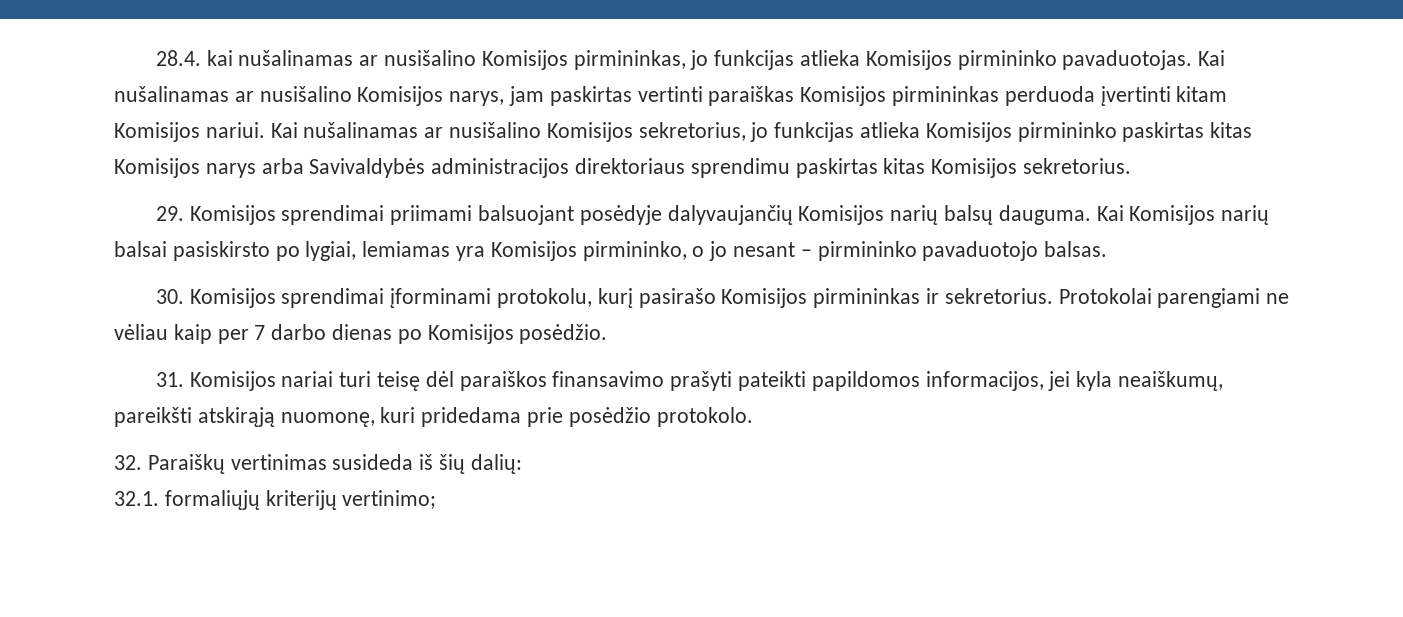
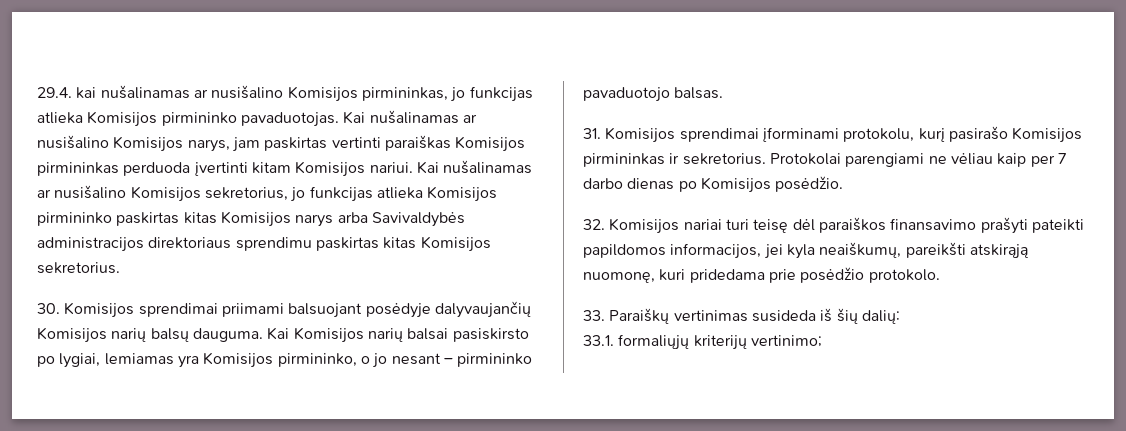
- 28.4. kai nušalinamas ar nusišalino Komisijos pirmininkas, jo funkcijas atlieka Komisijos pirmininko pavaduotojas.
+ 29.4. kai nušalinamas ar nusišalino Komisijos pirmininkas, jo funkcijas atlieka Komisijos pirmininko pavaduotojas.
- 29. Komisijos sprendimai priimami balsuojant posėdyje dalyvaujančių Komisijos narių balsų dauguma.
+ 30. Komisijos sprendimai priimami balsuojant posėdyje dalyvaujančių Komisijos narių balsų dauguma.
- 30. Komisijos sprendimai įforminami protokolu, kurį pasirašo Komisijos pirmininkas ir sekretorius.
+ 31. Komisijos sprendimai įforminami protokolu, kurį pasirašo Komisijos pirmininkas ir sekretorius.
- 31. Komisijos nariai turi teisę dėl paraiškos finansavimo prašyti pateikti papildomos informacijos, jei kyla neaiškumų, pareikšti atskirąją nuomonę, kuri pridedama prie posėdžio protokolo.
+ 32. Komisijos nariai turi teisę dėl paraiškos finansavimo prašyti pateikti papildomos informacijos, jei kyla neaiškumų, pareikšti atskirąją nuomonę, kuri pridedama prie posėdžio protokolo.
- 32. Paraiškų vertinimas susideda iš šių dalių:
+ 33. Paraiškų vertinimas susideda iš šių dalių:
- 32.1. formaliųjų kriterijų vertinimo;
+ 33.1. formaliųjų kriterijų vertinimo;

